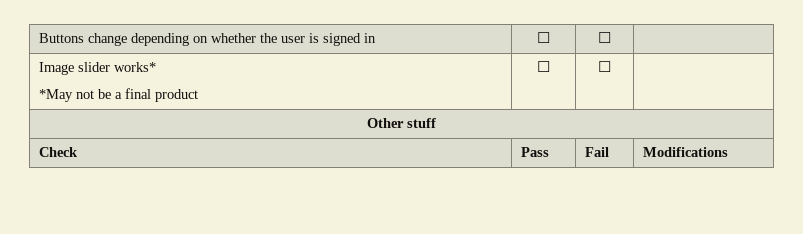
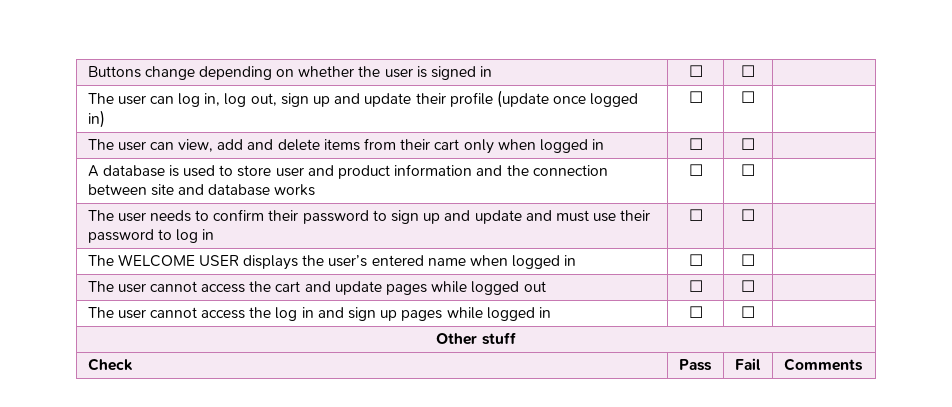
- Image slider works*
- *May not be a final product | ☐ | ☐ |
+ The user can log in, log out, sign up and update their profile (update once logged in) | ☐ | ☐ |
+ The user can view, add and delete items from their cart only when logged in | ☐ | ☐ |
+ A database is used to store user and product information and the connection between site and database works | ☐ | ☐ |
+ The user needs to confirm their password to sign up and update and must use their password to log in | ☐ | ☐ |
+ The WELCOME USER displays the user’s entered name when logged in | ☐ | ☐ |
+ The user cannot access the cart and update pages while logged out | ☐ | ☐ |
+ The user cannot access the log in and sign up pages while logged in | ☐ | ☐ |
- Check | Pass | Fail | Modifications
+ Check | Pass | Fail | Comments

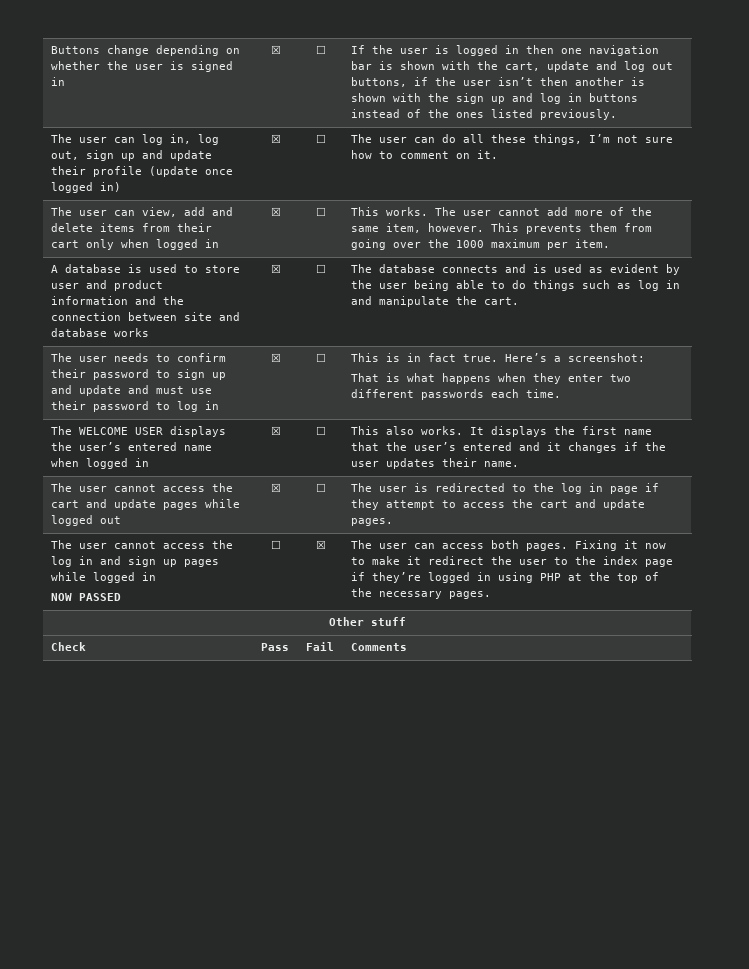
- Buttons change depending on whether the user is signed in | ☐ | ☐
+ Buttons change depending on whether the user is signed in | ☒ | ☐ | If the user is logged in then one navigation bar is shown with the cart, update and log out buttons, if the user isn’t then another is shown with the sign up and log in buttons instead of the ones listed previously.
- The user can log in, log out, sign up and update their profile (update once logged in) | ☐ | ☐ |
+ The user can log in, log out, sign up and update their profile (update once logged in) | ☒ | ☐ | The user can do all these things, I’m not sure how to comment on it.
- The user can view, add and delete items from their cart only when logged in | ☐ | ☐ |
+ The user can view, add and delete items from their cart only when logged in | ☒ | ☐ | This works. The user cannot add more of the same item, however. This prevents them from going over the 1000 maximum per item.
- A database is used to store user and product information and the connection between site and database works | ☐ | ☐
+ A database is used to store user and product information and the connection between site and database works | ☒ | ☐ | The database connects and is used as evident by the user being able to do things such as log in and manipulate the cart.
- The user needs to confirm their password to sign up and update and must use their password to log in | ☐ | ☐
+ The user needs to confirm their password to sign up and update and must use their password to log in | ☒ | ☐ | This is in fact true. Here’s a screenshot:
+ That is what happens when they enter two different passwords each time.
- The WELCOME USER displays the user’s entered name when logged in | ☐ | ☐ |
+ The WELCOME USER displays the user’s entered name when logged in | ☒ | ☐ | This also works. It displays the first name that the user’s entered and it changes if the user updates their name.
- The user cannot access the cart and update pages while logged out | ☐ | ☐ |
+ The user cannot access the cart and update pages while logged out | ☒ | ☐ | The user is redirected to the log in page if they attempt to access the cart and update pages.
- The user cannot access the log in and sign up pages while logged in | ☐ | ☐
+ The user cannot access the log in and sign up pages while logged in
+ NOW PASSED | ☐ | ☒ | The user can access both pages. Fixing it now to make it redirect the user to the index page if they’re logged in using PHP at the top of the necessary pages.

